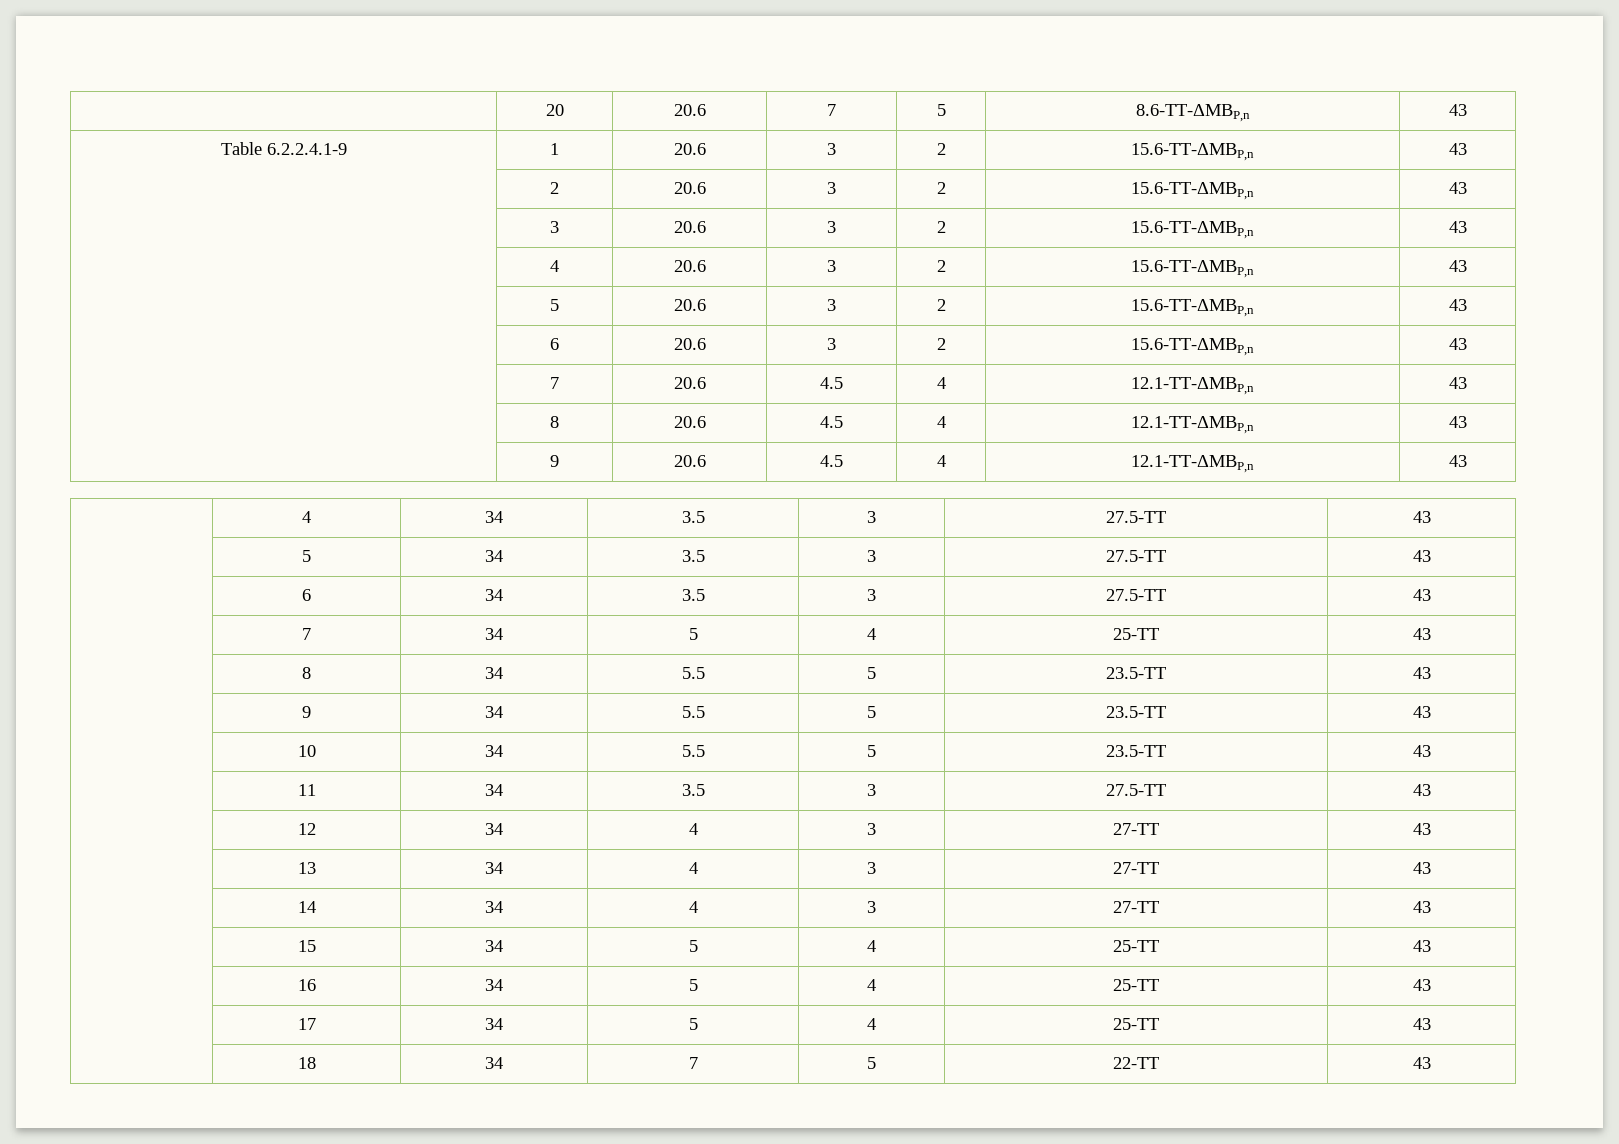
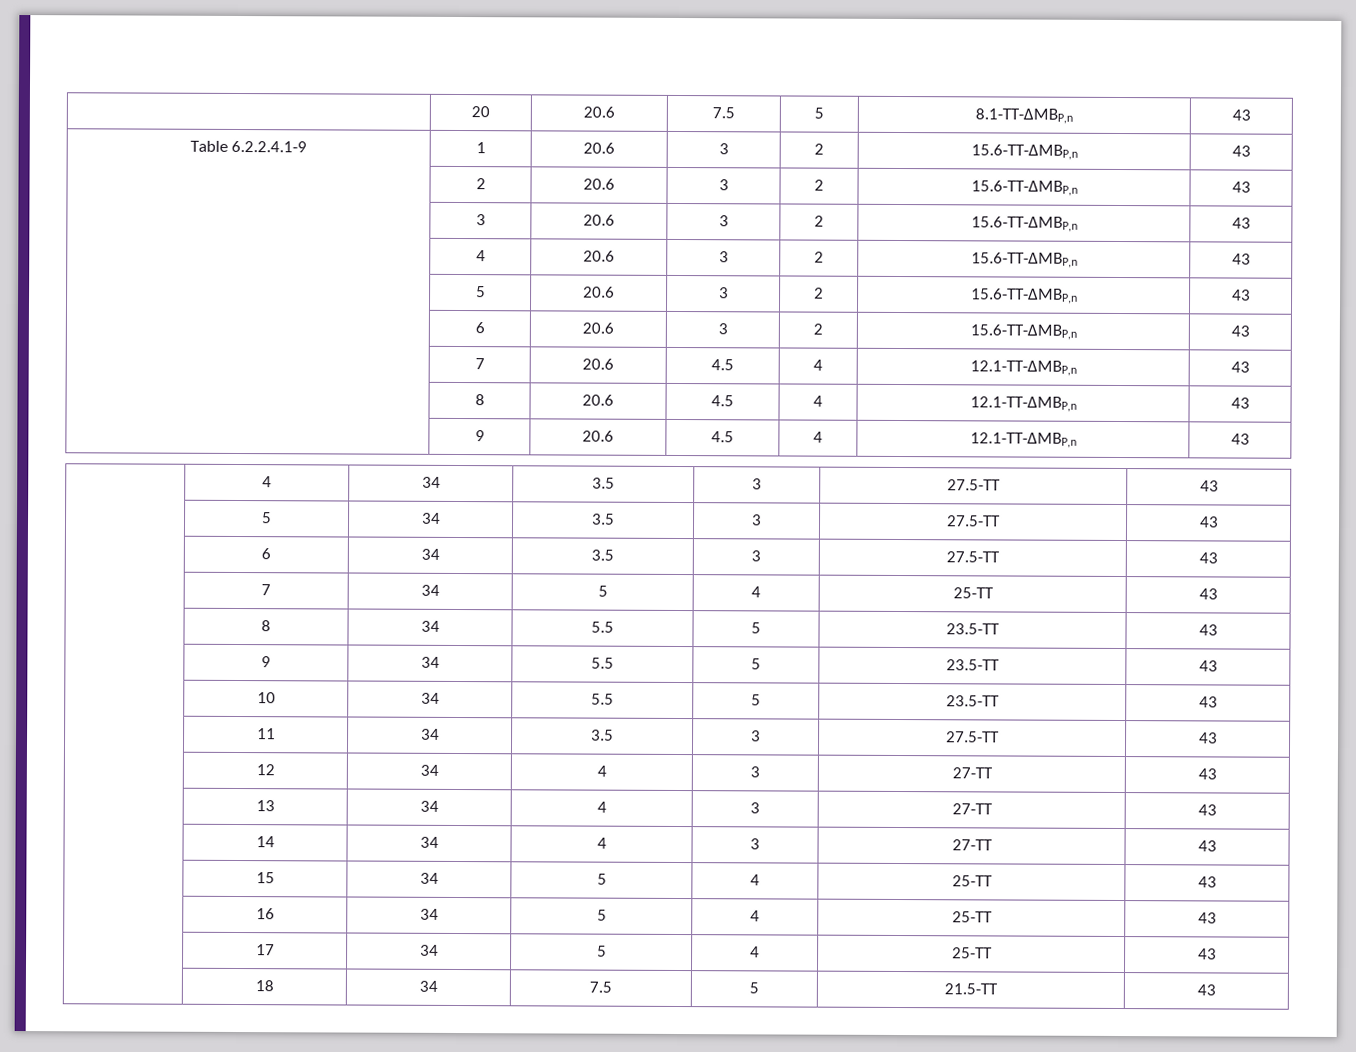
- | 20 | 20.6 | 7 | 5 | 8.6-TT-ΔMBP,n | 43
+ | 20 | 20.6 | 7.5 | 5 | 8.1-TT-ΔMBP,n | 43
- | 18 | 34 | 7 | 5 | 22-TT | 43
+ | 18 | 34 | 7.5 | 5 | 21.5-TT | 43

